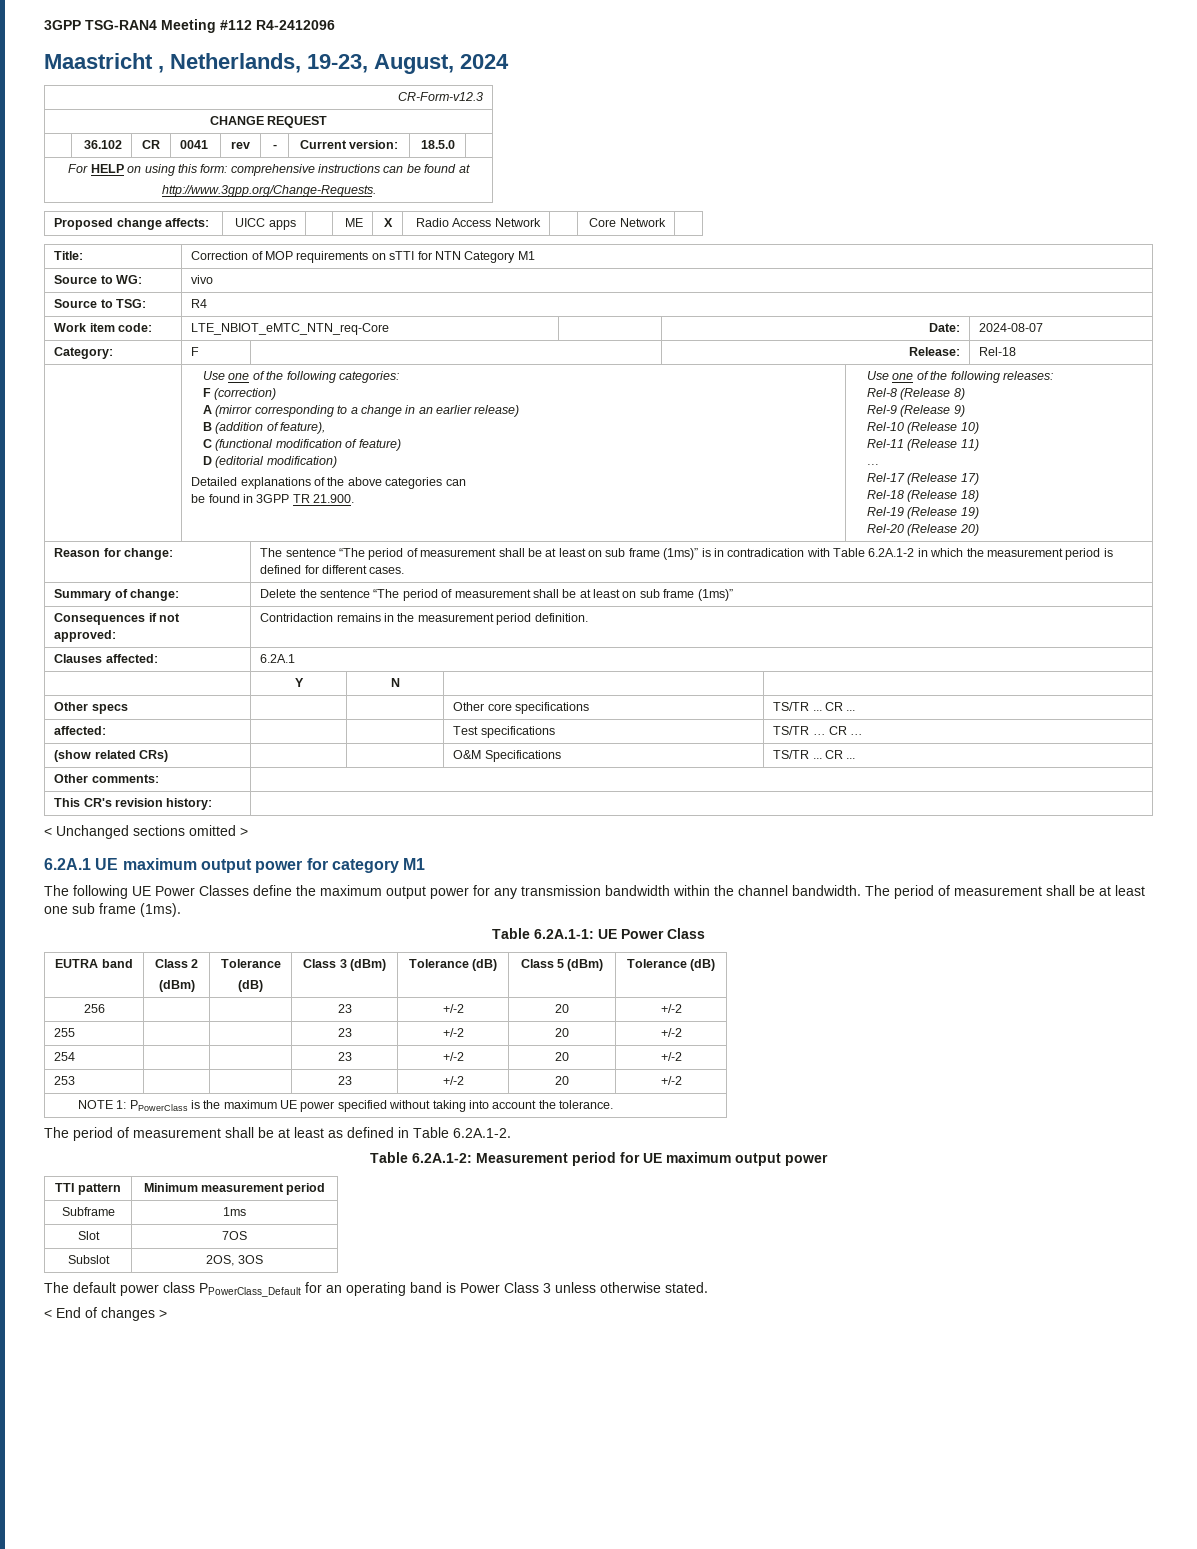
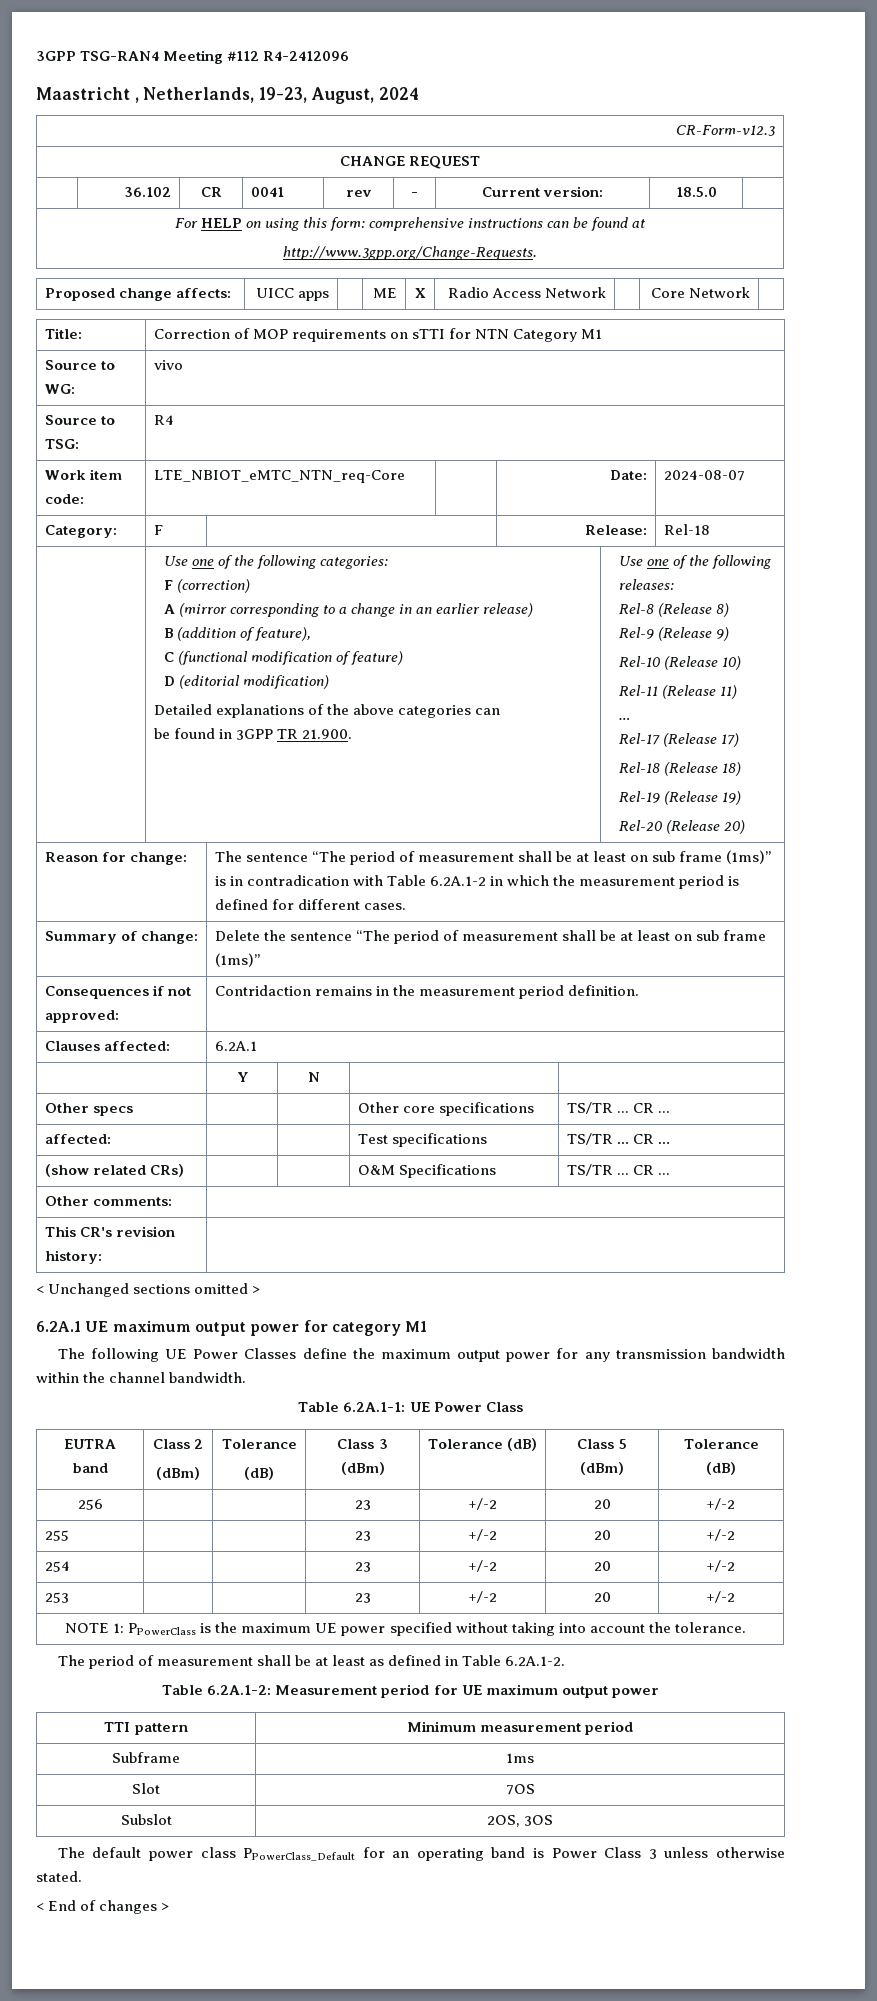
- The period of measurement shall be at least one sub frame (1ms).

